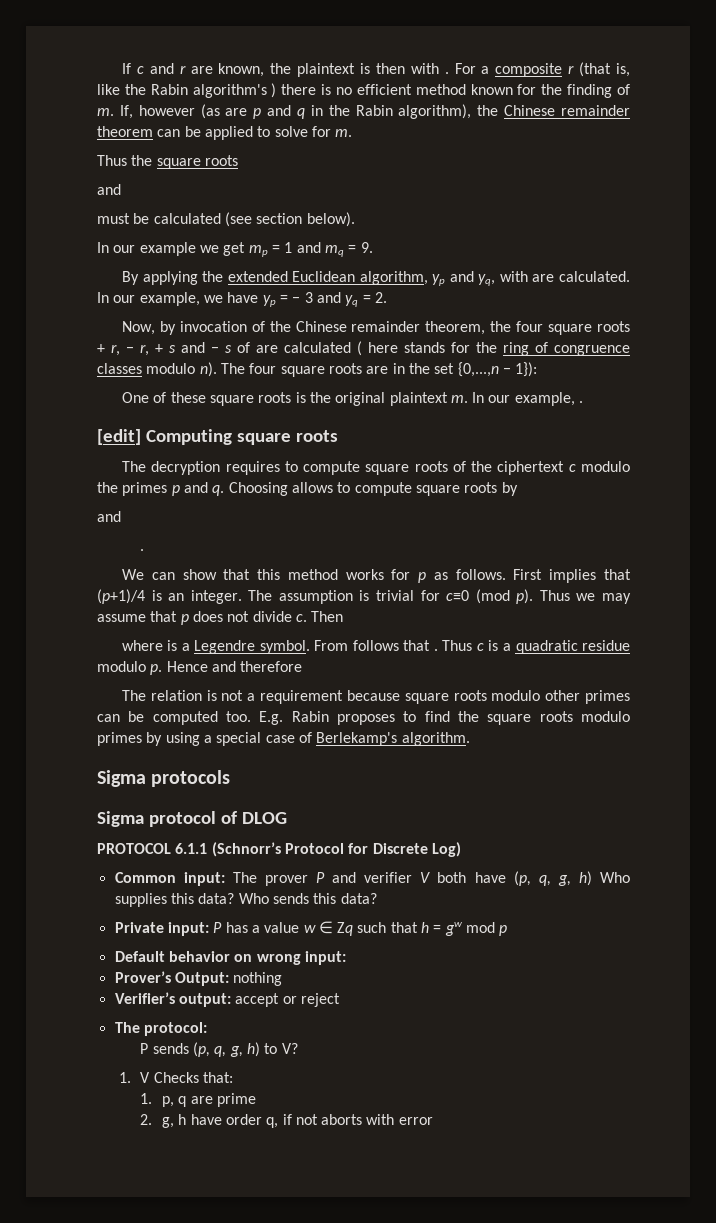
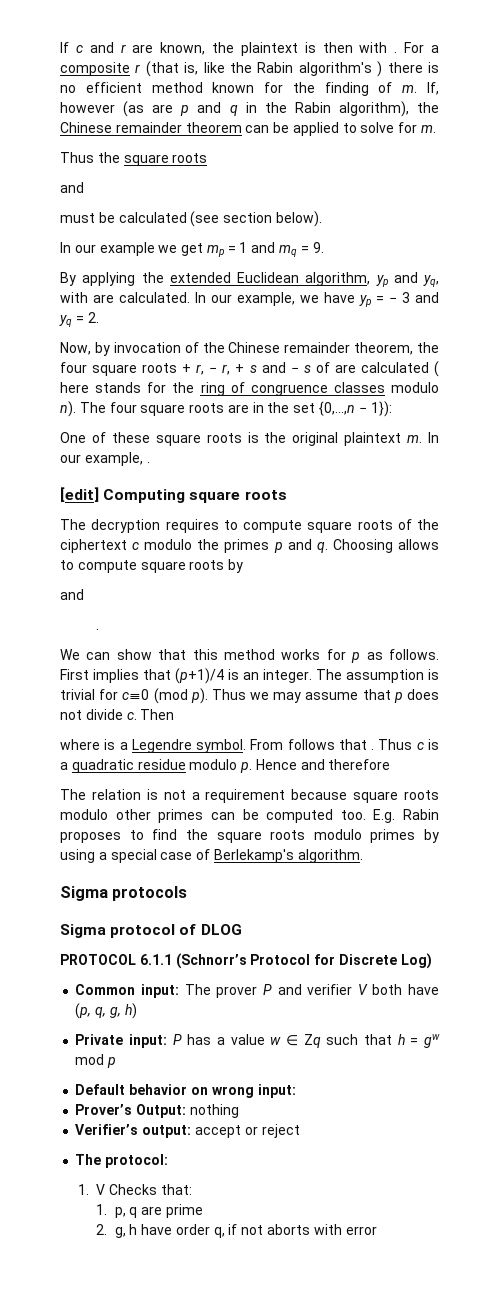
- Common input: The prover P and verifier V both have (p, q, g, h) Who supplies this data? Who sends this data?
+ Common input: The prover P and verifier V both have (p, q, g, h)
- P sends (p, q, g, h) to V?

